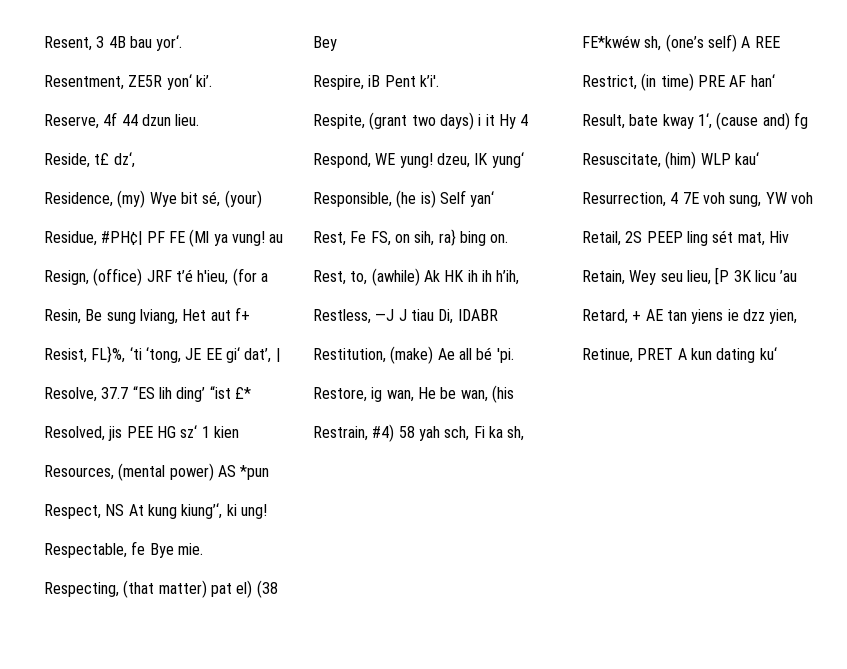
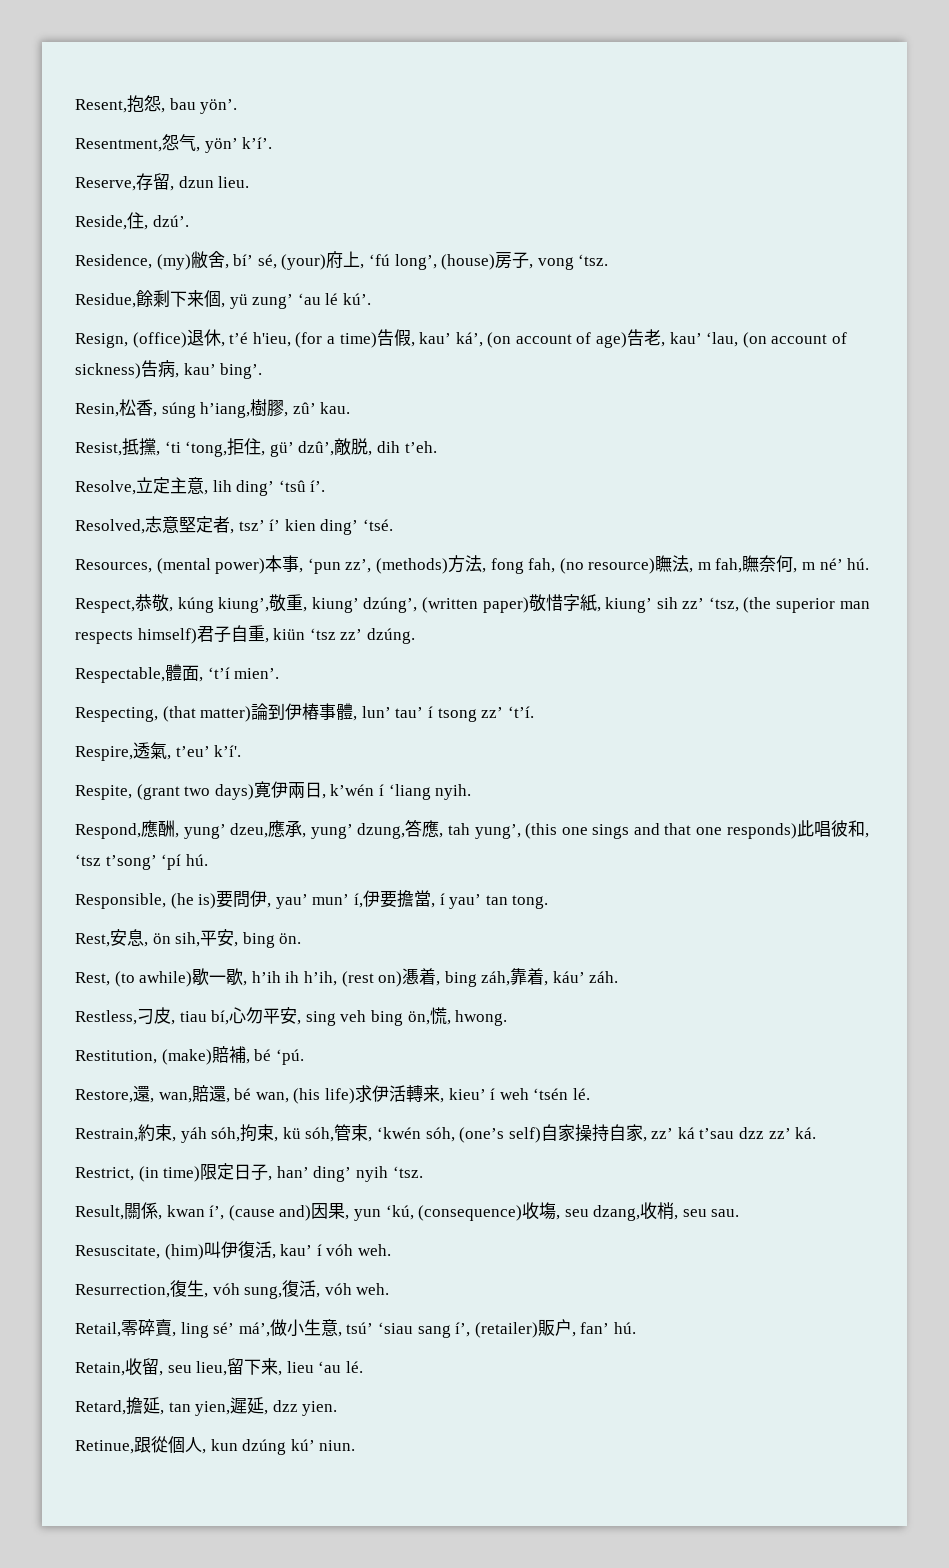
- Resent, 3 4B bau yor‘.
- Resentment, ZE5R yon‘ ki’.
+ Resent,抱怨, bau yön’.
+ Resentment,怨气, yön’ k’í’.
- Reserve, 4f 44 dzun lieu.
+ Reserve,存留, dzun lieu.
- Reside, t£ dz‘,
+ Reside,住, dzú’.
- Residence, (my) Wye bit sé, (your)
- Residue, #PH¢| PF FE (Ml ya vung! au
+ Residence, (my)敝舍, bí’ sé, (your)府上, ‘fú long’, (house)房子, vong ‘tsz.
+ Residue,餘剩下来個, yü zung’ ‘au lé kú’.
- Resign, (office) JRF t’é h'ieu, (for a
- Resin, Be sung lviang, Het aut f+
- Resist, FL}%, ‘ti ‘tong, JE EE gi‘ dat’, |
- Resolve, 37.7 “ES lih ding’ “ist £*
- Resolved, jis PEE HG sz‘ 1 kien
+ Resign, (office)退休, t’é h'ieu, (for a time)告假, kau’ ká’, (on account of age)告老, kau’ ‘lau, (on account of sickness)告病, kau’ bing’.
+ Resin,松香, súng h’iang,樹膠, zû’ kau.
+ Resist,抵攩, ‘ti ‘tong,拒住, gü’ dzû’,敵脱, dih t’eh.
+ Resolve,立定主意, lih ding’ ‘tsû í’.
+ Resolved,志意堅定者, tsz’ í’ kien ding’ ‘tsé.
- Resources, (mental power) AS *pun
- Respect, NS At kung kiung’‘, ki ung!
- Respectable, fe Bye mie.
- Respecting, (that matter) pat el) (38 Bey
- Respire, iB Pent k’i'.
- Respite, (grant two days) i it Hy 4
- Respond, WE yung! dzeu, IK yung‘
- Responsible, (he is) Self yan‘
- Rest, Fe FS, on sih, ra} bing on.
- Rest, to, (awhile) Ak HK ih ih h’ih,
- Restless, —J J tiau Di, IDABR
- Restitution, (make) Ae all bé 'pi.
- Restore, ig wan, He be wan, (his
- Restrain, #4) 58 yah sch, Fi ka sh, FE*kwéw sh, (one’s self) A REE
- Restrict, (in time) PRE AF han‘
- Result, bate kway 1‘, (cause and) fg
- Resuscitate, (him) WLP kau‘
- Resurrection, 4 7E voh sung, YW voh
- Retail, 2S PEEP ling sét mat, Hiv
- Retain, Wey seu lieu, [P 3K licu ’au
+ Resources, (mental power)本事, ‘pun zz’, (methods)方法, fong fah, (no resource)瞴法, m fah,瞴奈何, m né’ hú.
+ Respect,恭敬, kúng kiung’,敬重, kiung’ dzúng’, (written paper)敬惜字紙, kiung’ sih zz’ ‘tsz, (the superior man respects himself)君子自重, kiün ‘tsz zz’ dzúng.
+ Respectable,體面, ‘t’í mien’.
+ Respecting, (that matter)論到伊樁事體, lun’ tau’ í tsong zz’ ‘t’í.
+ Respire,透氣, t’eu’ k’í'.
+ Respite, (grant two days)寛伊兩日, k’wén í ‘liang nyih.
+ Respond,應酬, yung’ dzeu,應承, yung’ dzung,答應, tah yung’, (this one sings and that one responds)此唱彼和, ‘tsz t’song’ ‘pí hú.
+ Responsible, (he is)要問伊, yau’ mun’ í,伊要擔當, í yau’ tan tong.
+ Rest,安息, ön sih,平安, bing ön.
+ Rest, (to awhile)歇一歇, h’ih ih h’ih, (rest on)慿着, bing záh,靠着, káu’ záh.
+ Restless,刁皮, tiau bí,心勿平安, sing veh bing ön,慌, hwong.
+ Restitution, (make)賠補, bé ‘pú.
+ Restore,還, wan,賠還, bé wan, (his life)求伊活轉来, kieu’ í weh ‘tsén lé.
+ Restrain,約束, yáh sóh,拘束, kü sóh,管束, ‘kwén sóh, (one’s self)自家操持自家, zz’ ká t’sau dzz zz’ ká.
+ Restrict, (in time)限定日子, han’ ding’ nyih ‘tsz.
+ Result,關係, kwan í’, (cause and)因果, yun ‘kú, (consequence)收塲, seu dzang,收梢, seu sau.
+ Resuscitate, (him)叫伊復活, kau’ í vóh weh.
+ Resurrection,復生, vóh sung,復活, vóh weh.
+ Retail,零碎賣, ling sé’ má’,做小生意, tsú’ ‘siau sang í’, (retailer)販户, fan’ hú.
+ Retain,收留, seu lieu,留下来, lieu ‘au lé.
- Retard, + AE tan yiens ie dzz yien,
- Retinue, PRET A kun dating ku‘
+ Retard,擔延, tan yien,遲延, dzz yien.
+ Retinue,跟從個人, kun dzúng kú’ niun.

